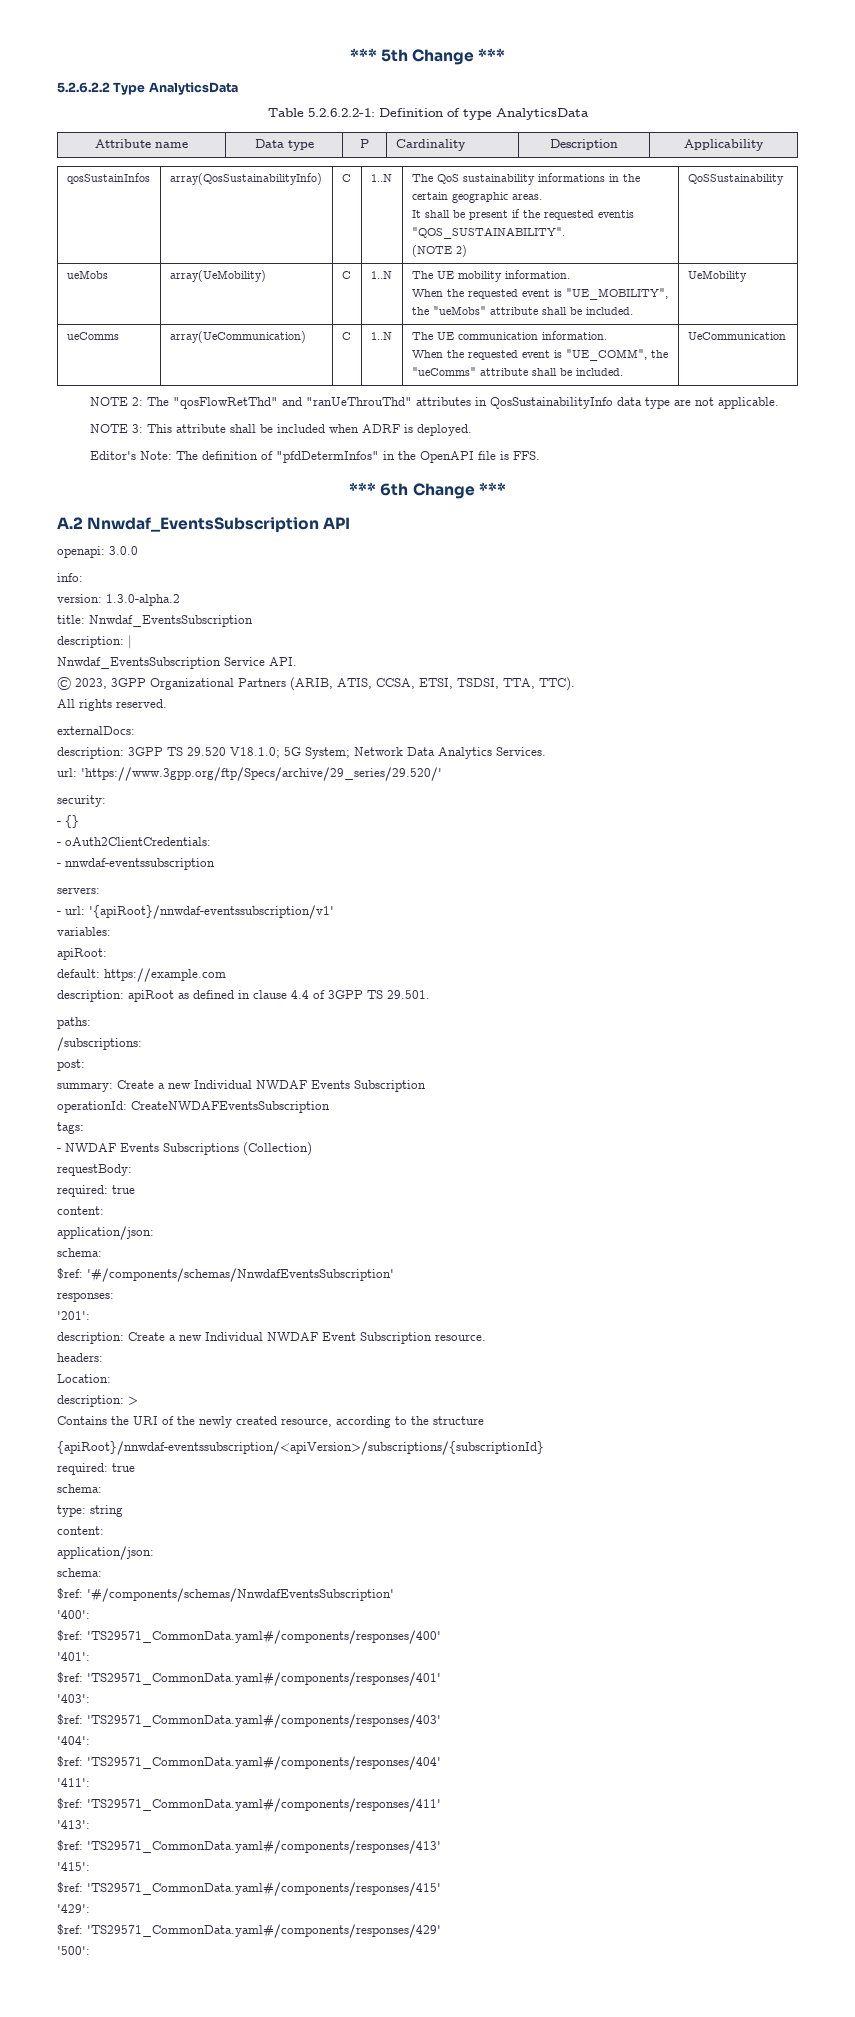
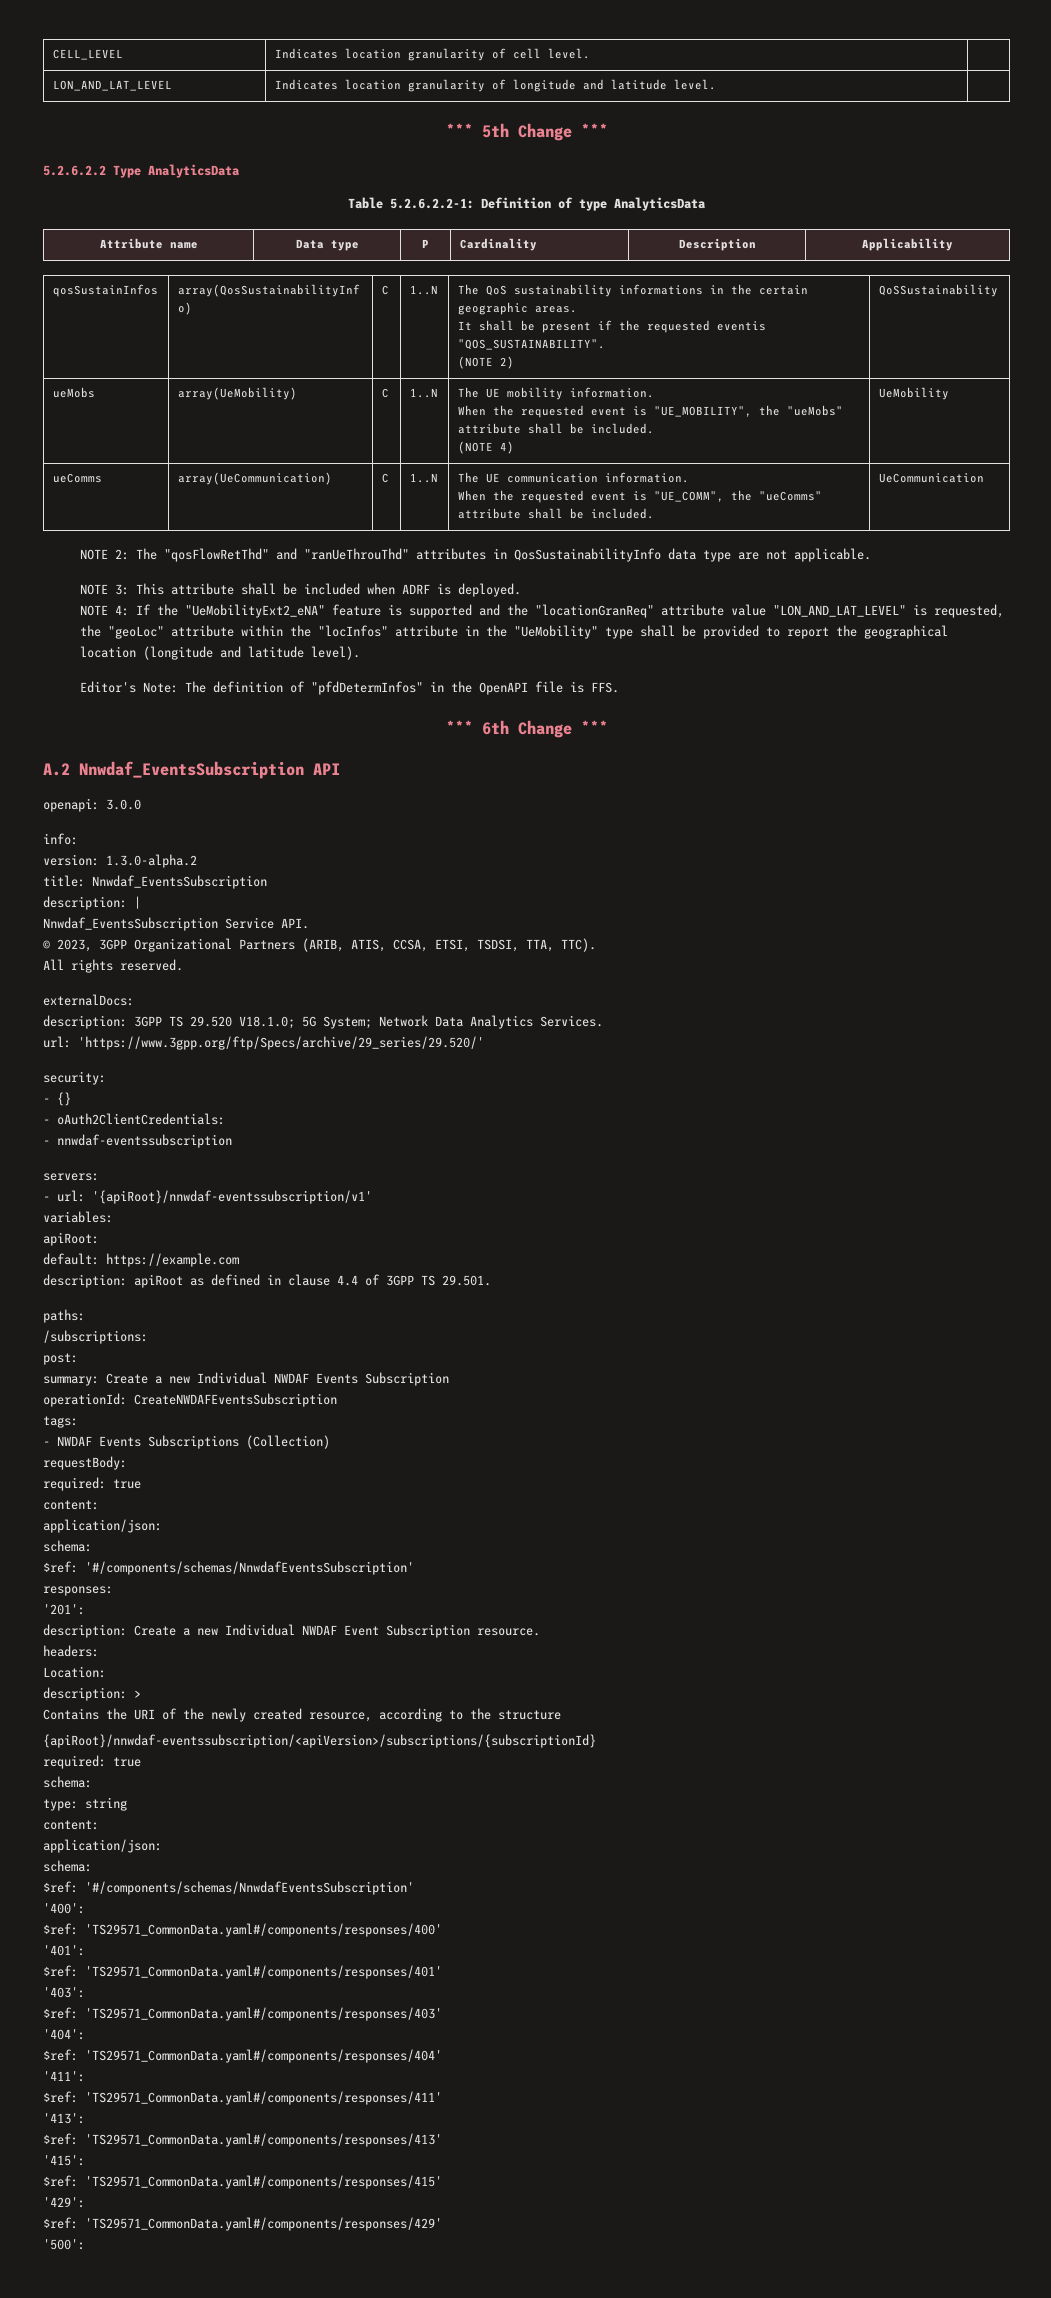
+ CELL_LEVEL | Indicates location granularity of cell level. |
+ LON_AND_LAT_LEVEL | Indicates location granularity of longitude and latitude level. |
  ueMobs | array(UeMobility) | C | 1..N | The UE mobility information.
- When the requested event is "UE_MOBILITY", the "ueMobs" attribute shall be included. | UeMobility
+ When the requested event is "UE_MOBILITY", the "ueMobs" attribute shall be included.
+ (NOTE 4) | UeMobility
+ NOTE 4: If the "UeMobilityExt2_eNA" feature is supported and the "locationGranReq" attribute value "LON_AND_LAT_LEVEL" is requested, the "geoLoc" attribute within the "locInfos" attribute in the "UeMobility" type shall be provided to report the geographical location (longitude and latitude level).

